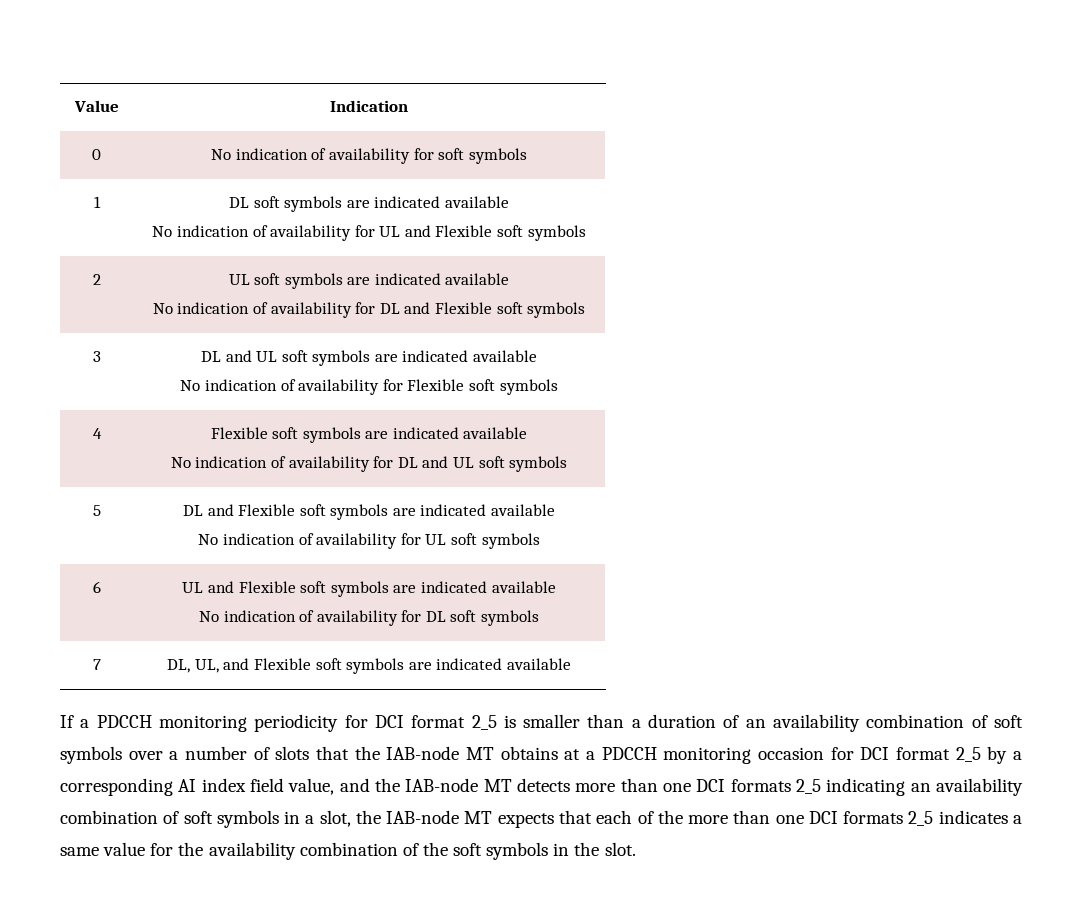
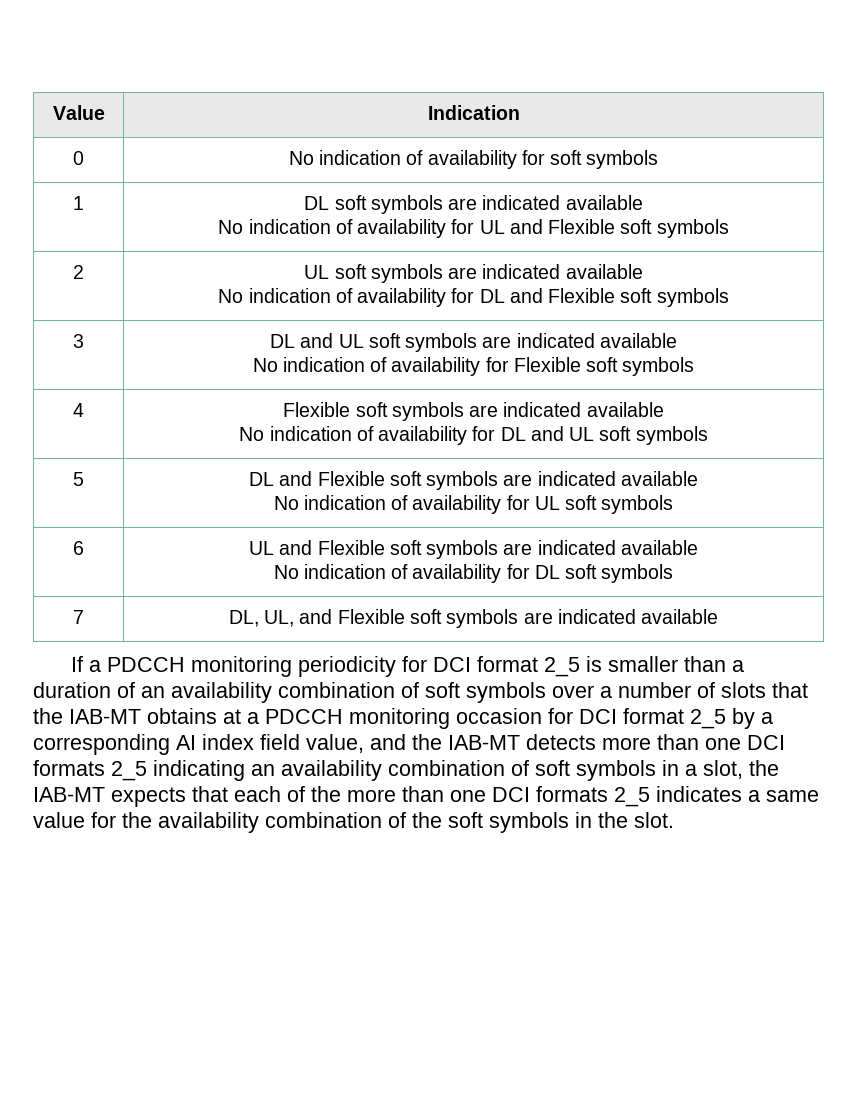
- If a PDCCH monitoring periodicity for DCI format 2_5 is smaller than a duration of an availability combination of soft symbols over a number of slots that the IAB-node MT obtains at a PDCCH monitoring occasion for DCI format 2_5 by a corresponding AI index field value, and the IAB-node MT detects more than one DCI formats 2_5 indicating an availability combination of soft symbols in a slot, the IAB-node MT expects that each of the more than one DCI formats 2_5 indicates a same value for the availability combination of the soft symbols in the slot.
+ If a PDCCH monitoring periodicity for DCI format 2_5 is smaller than a duration of an availability combination of soft symbols over a number of slots that the IAB-MT obtains at a PDCCH monitoring occasion for DCI format 2_5 by a corresponding AI index field value, and the IAB-MT detects more than one DCI formats 2_5 indicating an availability combination of soft symbols in a slot, the IAB-MT expects that each of the more than one DCI formats 2_5 indicates a same value for the availability combination of the soft symbols in the slot.

